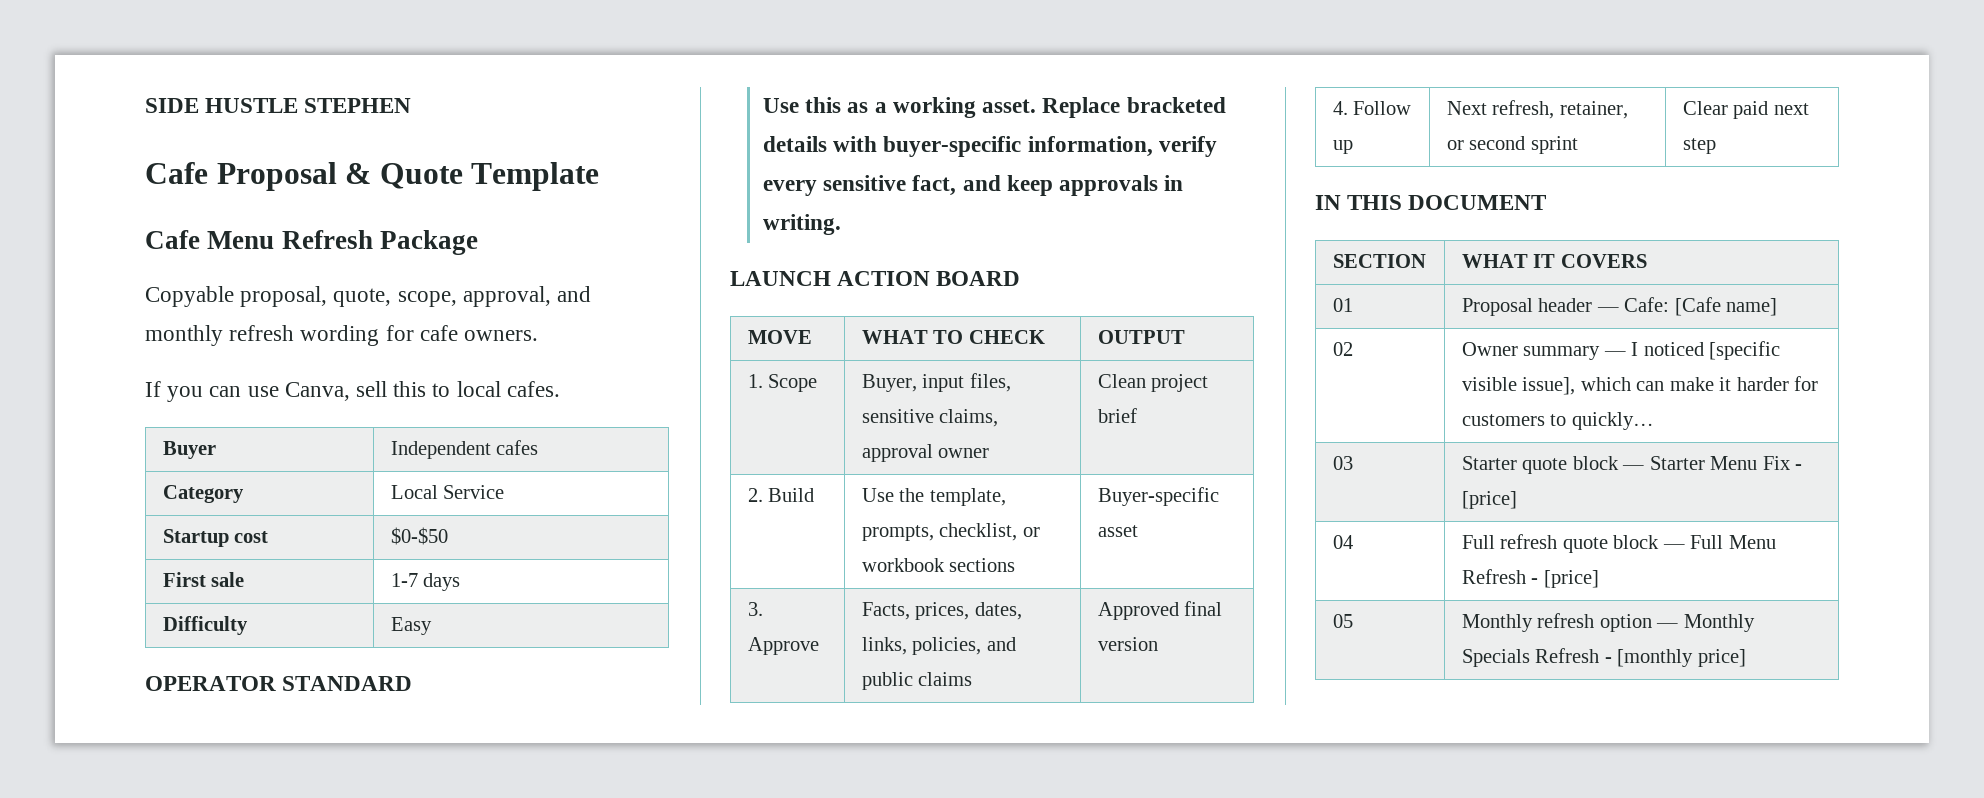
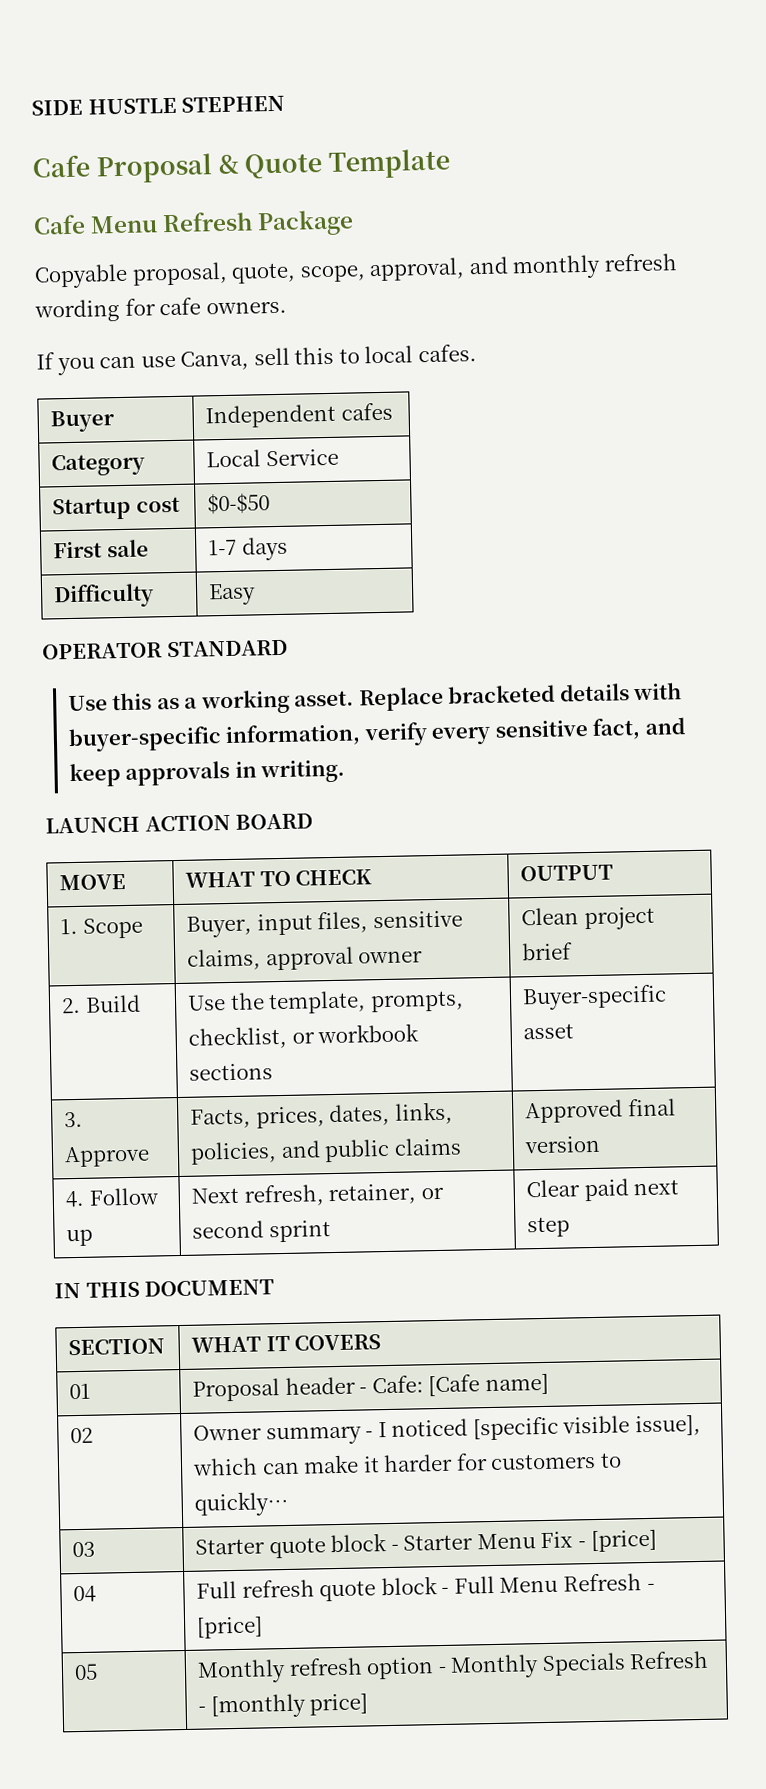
- 01 | Proposal header — Cafe: [Cafe name]
+ 01 | Proposal header - Cafe: [Cafe name]
- 02 | Owner summary — I noticed [specific visible issue], which can make it harder for customers to quickly…
+ 02 | Owner summary - I noticed [specific visible issue], which can make it harder for customers to quickly…
- 03 | Starter quote block — Starter Menu Fix - [price]
+ 03 | Starter quote block - Starter Menu Fix - [price]
- 04 | Full refresh quote block — Full Menu Refresh - [price]
+ 04 | Full refresh quote block - Full Menu Refresh - [price]
- 05 | Monthly refresh option — Monthly Specials Refresh - [monthly price]
+ 05 | Monthly refresh option - Monthly Specials Refresh - [monthly price]

